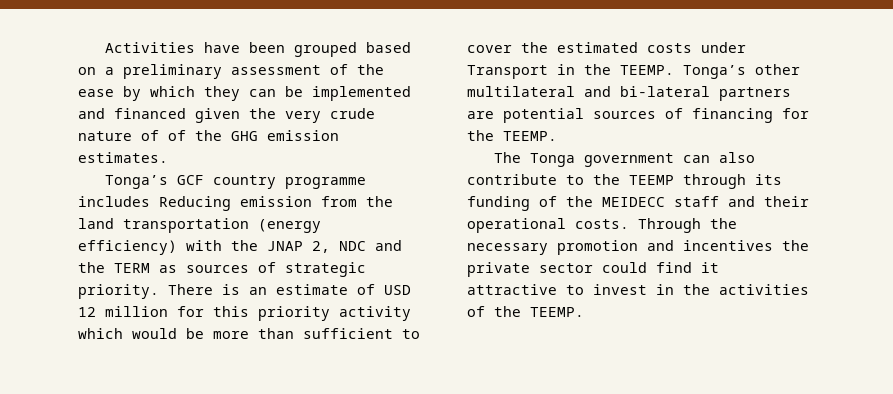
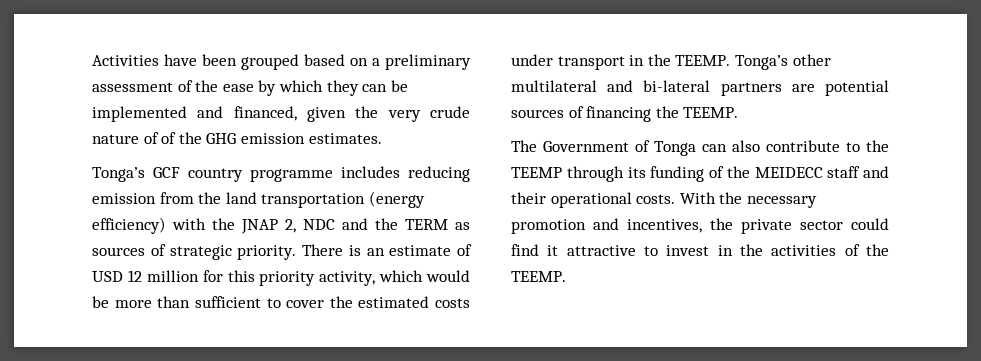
- Activities have been grouped based on a preliminary assessment of the ease by which they can be implemented and financed given the very crude nature of of the GHG emission estimates.
+ Activities have been grouped based on a preliminary assessment of the ease by which they can be implemented and financed, given the very crude nature of of the GHG emission estimates.
- Tonga’s GCF country programme includes Reducing emission from the land transportation (energy efficiency) with the JNAP 2, NDC and the TERM as sources of strategic priority.
+ Tonga’s GCF country programme includes reducing emission from the land transportation (energy efficiency) with the JNAP 2, NDC and the TERM as sources of strategic priority.
- There is an estimate of USD 12 million for this priority activity which would be more than sufficient to cover the estimated costs under Transport in the TEEMP.
+ There is an estimate of USD 12 million for this priority activity, which would be more than sufficient to cover the estimated costs under transport in the TEEMP.
- Tonga’s other multilateral and bi-lateral partners are potential sources of financing for the TEEMP.
+ Tonga’s other multilateral and bi-lateral partners are potential sources of financing the TEEMP.
- The Tonga government can also contribute to the TEEMP through its funding of the MEIDECC staff and their operational costs.
+ The Government of Tonga can also contribute to the TEEMP through its funding of the MEIDECC staff and their operational costs.
- Through the necessary promotion and incentives the private sector could find it attractive to invest in the activities of the TEEMP.
+ With the necessary promotion and incentives, the private sector could find it attractive to invest in the activities of the TEEMP.

